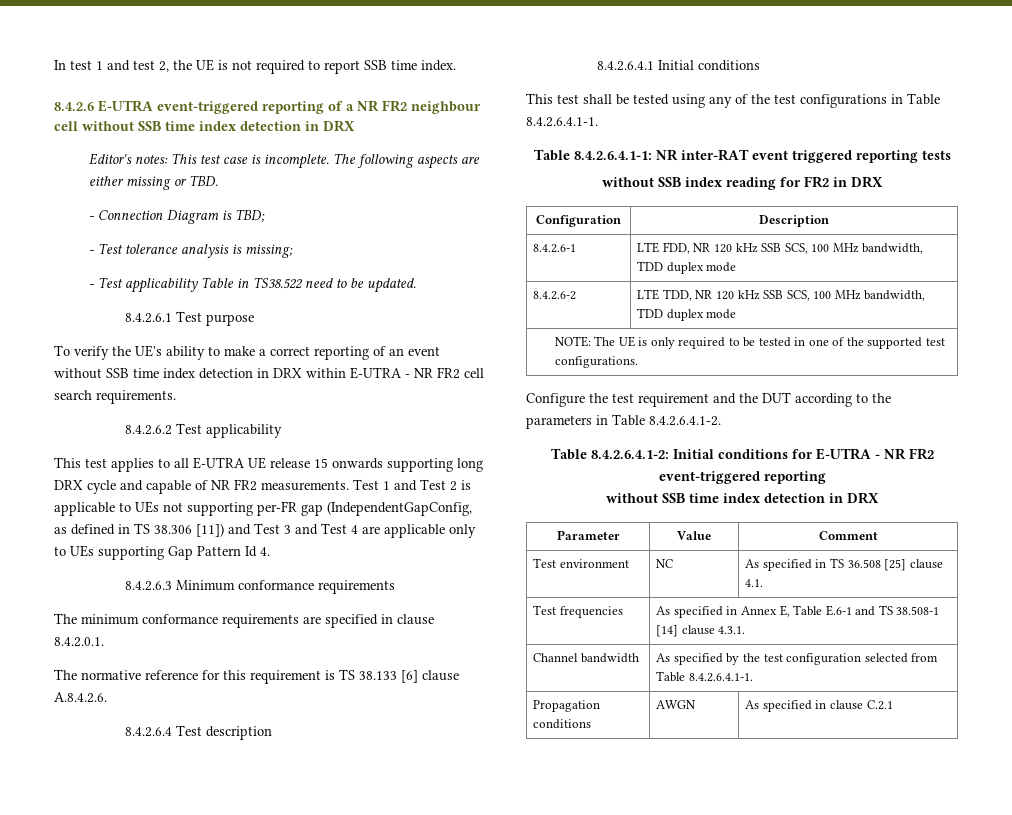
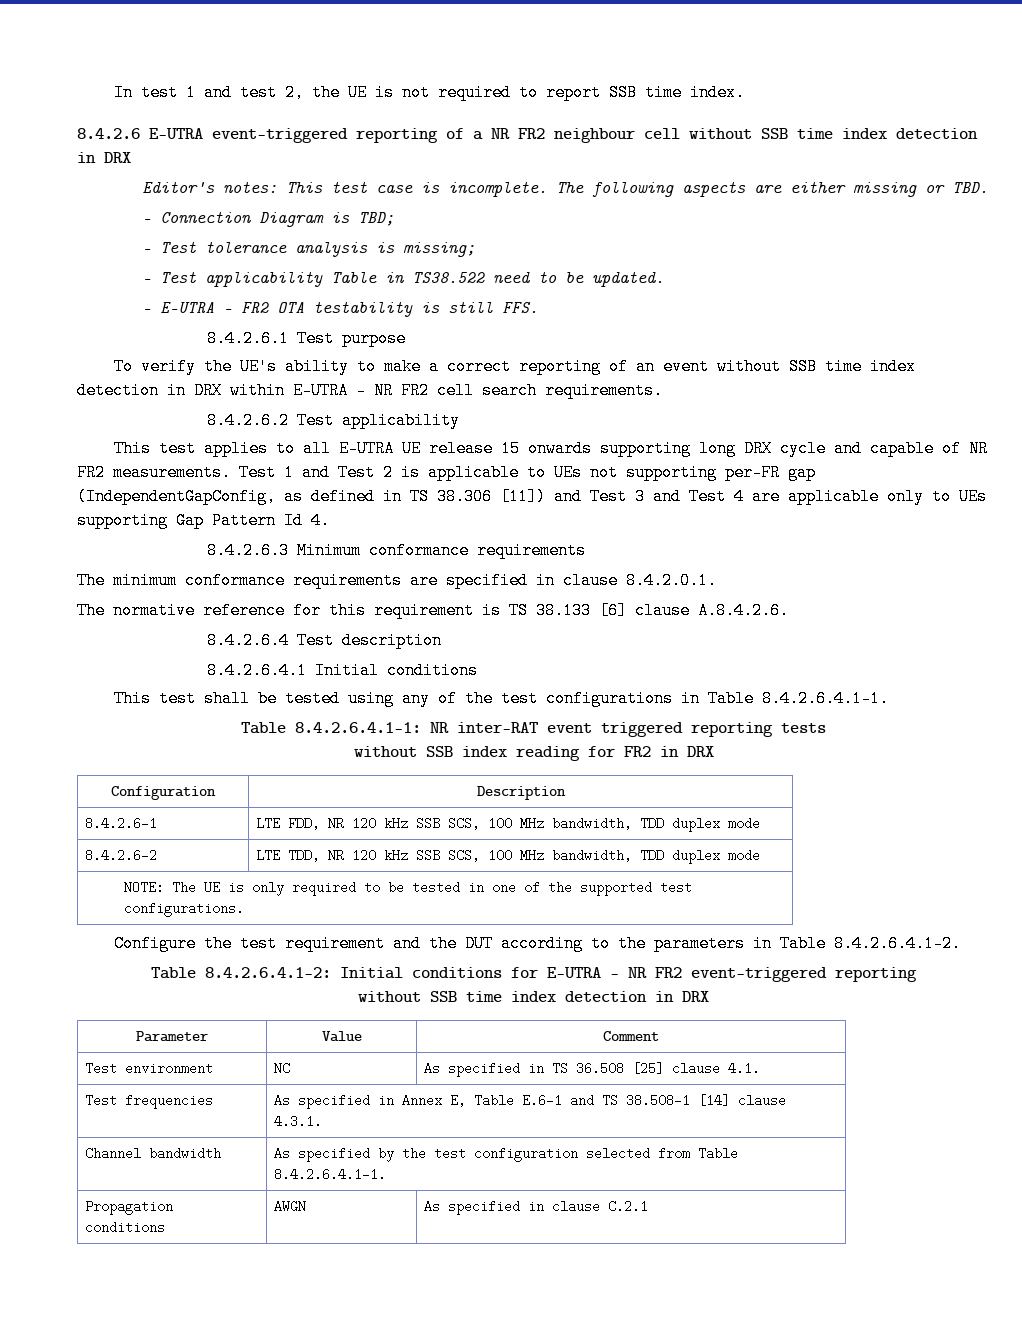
+ - E-UTRA - FR2 OTA testability is still FFS.

